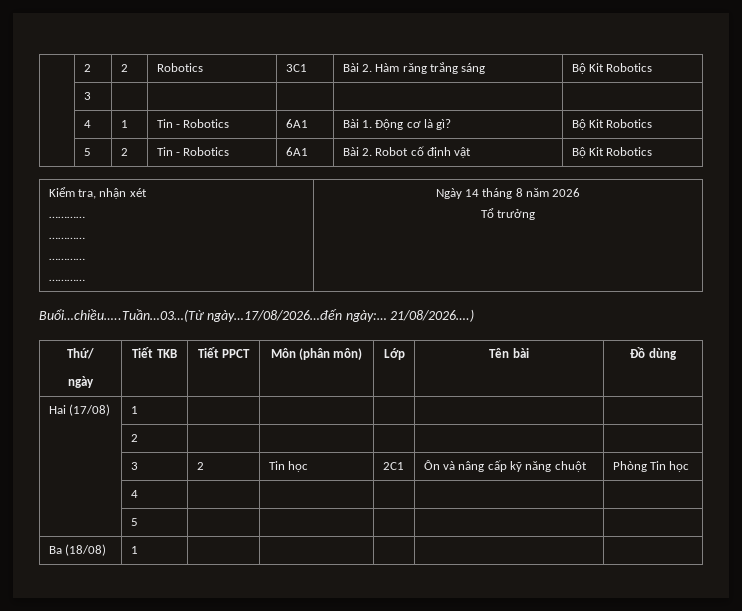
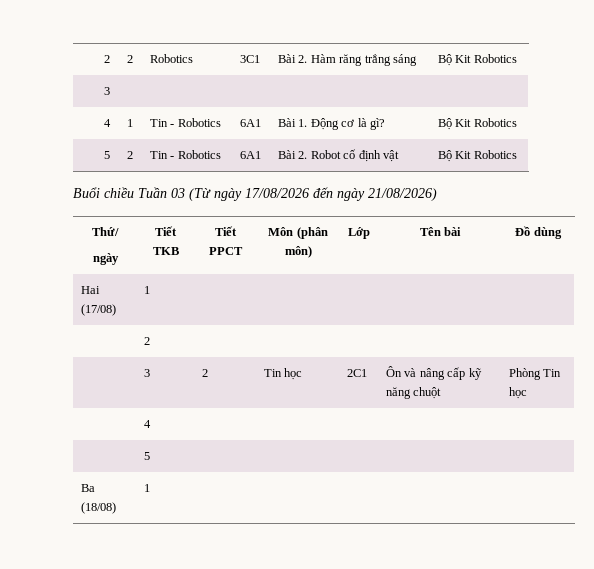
- Kiểm tra, nhận xét
- …………
- …………
- …………
- ………… | Ngày 14 tháng 8 năm 2026
- Tổ trưởng
- Buổi…chiều…..Tuần…03…(Từ ngày…17/08/2026…đến ngày:… 21/08/2026….)
+ Buổi chiều Tuần 03 (Từ ngày 17/08/2026 đến ngày 21/08/2026)

